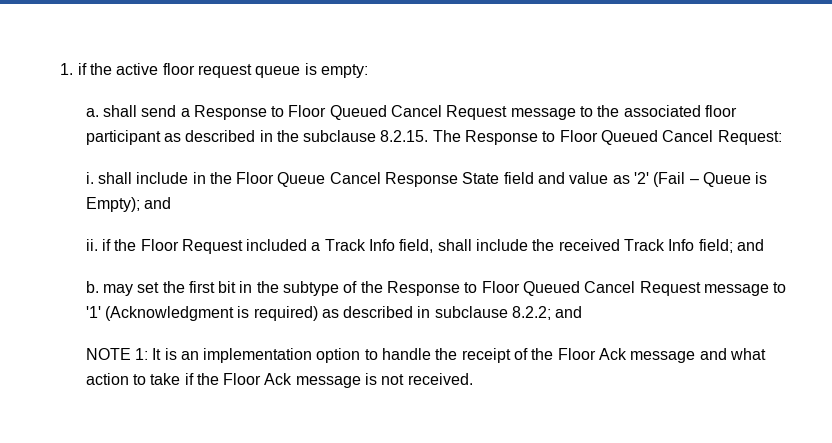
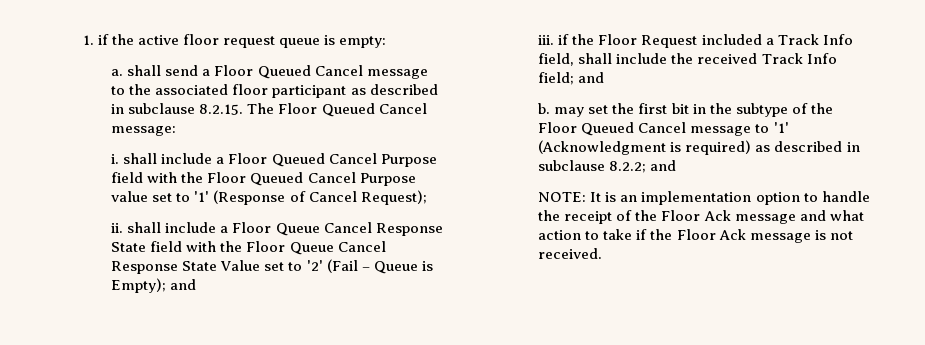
- a. shall send a Response to Floor Queued Cancel Request message to the associated floor participant as described in the subclause 8.2.15. The Response to Floor Queued Cancel Request:
+ a. shall send a Floor Queued Cancel message to the associated floor participant as described in subclause 8.2.15. The Floor Queued Cancel message:
- i. shall include in the Floor Queue Cancel Response State field and value as '2' (Fail – Queue is Empty); and
+ i. shall include a Floor Queued Cancel Purpose field with the Floor Queued Cancel Purpose value set to '1' (Response of Cancel Request);
+ ii. shall include a Floor Queue Cancel Response State field with the Floor Queue Cancel Response State Value set to '2' (Fail – Queue is Empty); and
- ii. if the Floor Request included a Track Info field, shall include the received Track Info field; and
+ iii. if the Floor Request included a Track Info field, shall include the received Track Info field; and
- b. may set the first bit in the subtype of the Response to Floor Queued Cancel Request message to '1' (Acknowledgment is required) as described in subclause 8.2.2; and
+ b. may set the first bit in the subtype of the Floor Queued Cancel message to '1' (Acknowledgment is required) as described in subclause 8.2.2; and
- NOTE 1: It is an implementation option to handle the receipt of the Floor Ack message and what action to take if the Floor Ack message is not received.
+ NOTE: It is an implementation option to handle the receipt of the Floor Ack message and what action to take if the Floor Ack message is not received.

